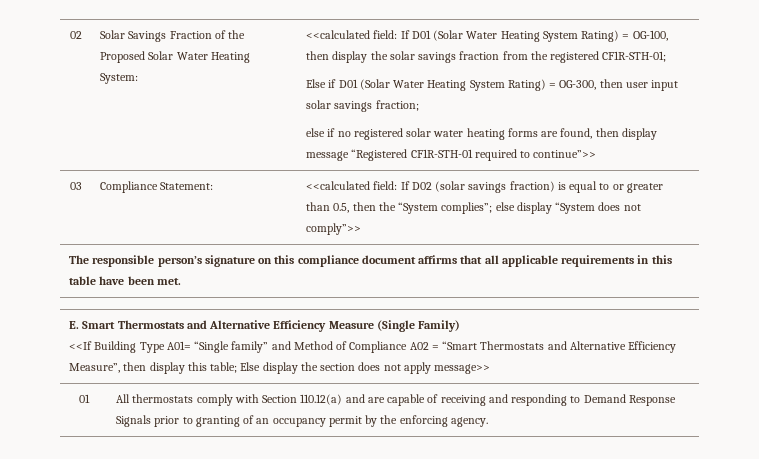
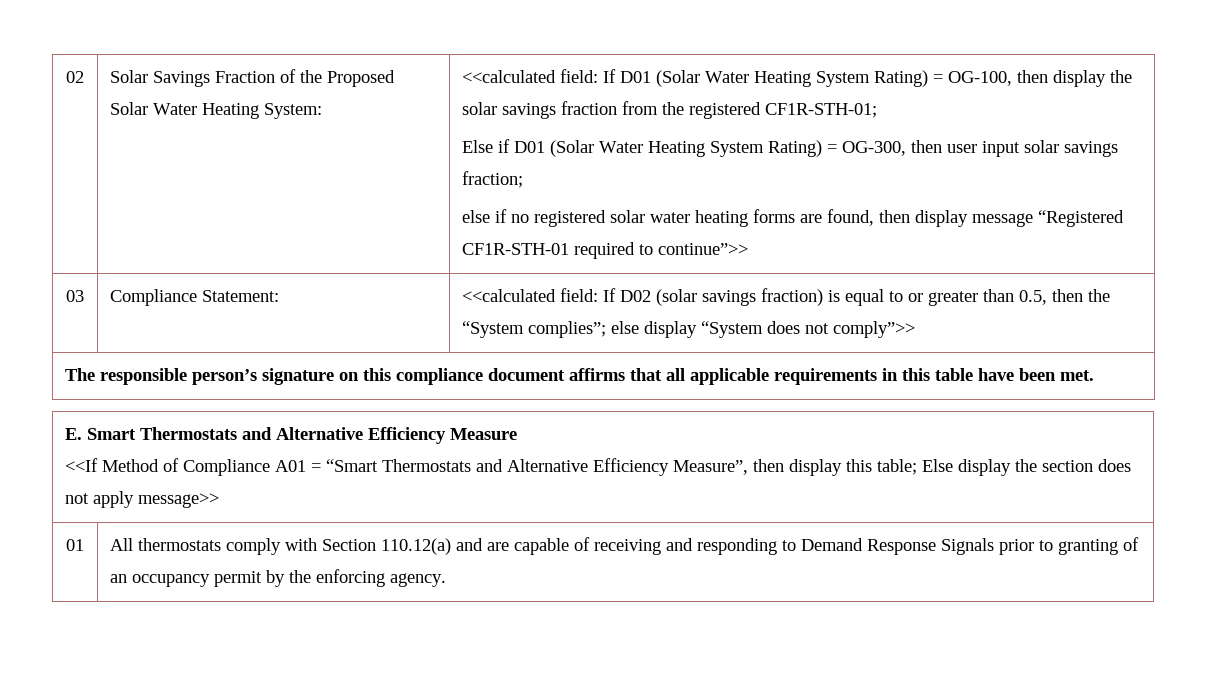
- E. Smart Thermostats and Alternative Efficiency Measure (Single Family)
- <<If Building Type A01= “Single family” and Method of Compliance A02 = “Smart Thermostats and Alternative Efficiency Measure”, then display this table; Else display the section does not apply message>>
+ E. Smart Thermostats and Alternative Efficiency Measure
+ <<If Method of Compliance A01 = “Smart Thermostats and Alternative Efficiency Measure”, then display this table; Else display the section does not apply message>>

